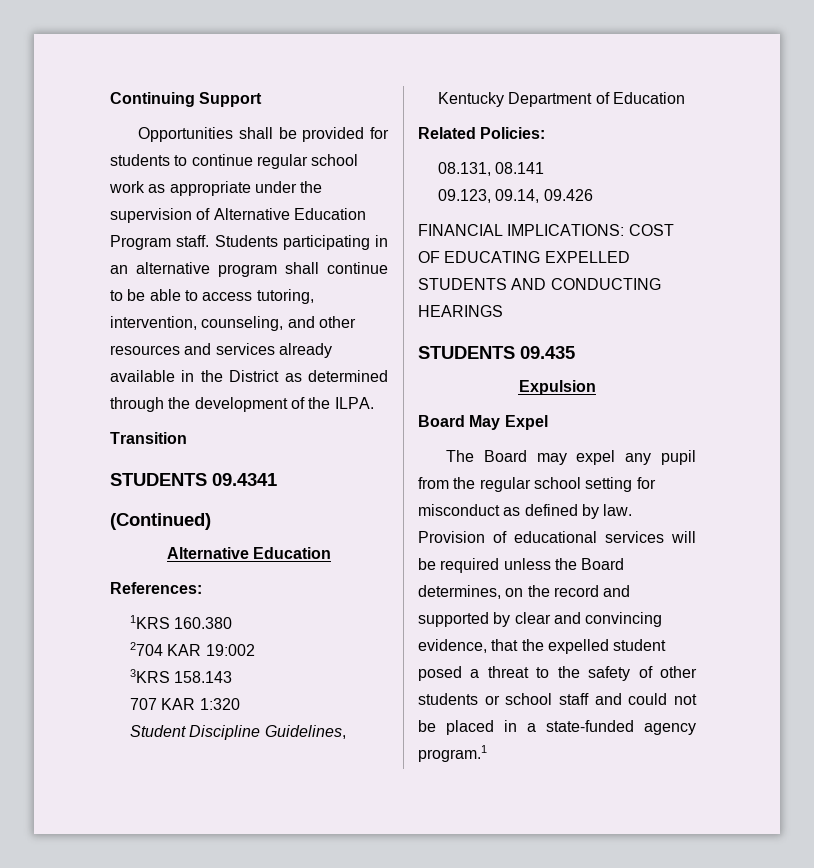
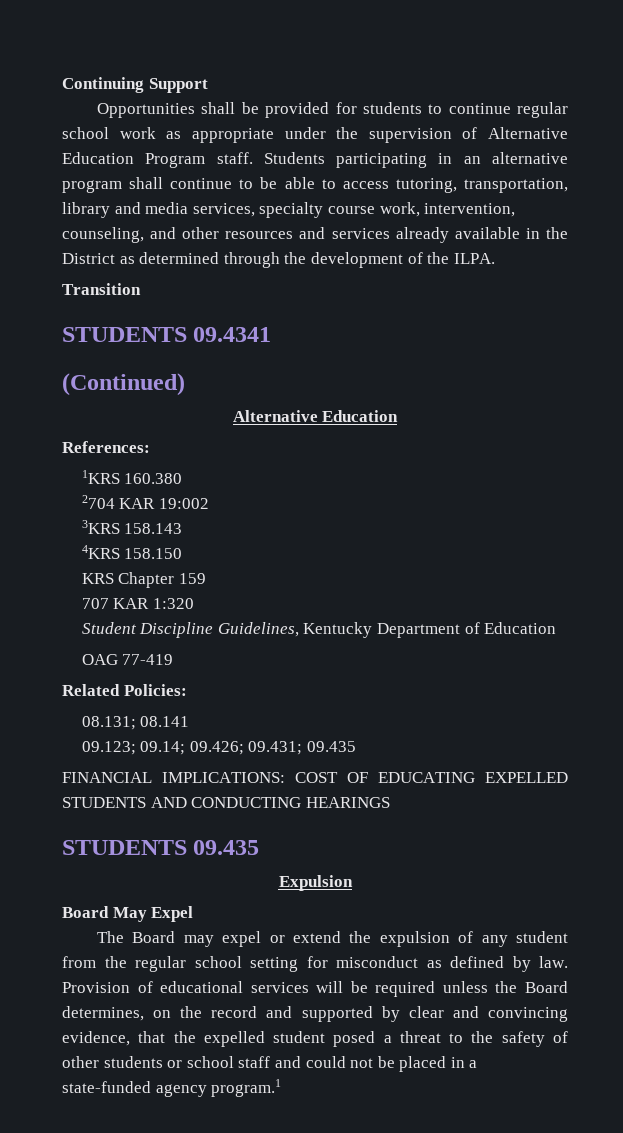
- Students participating in an alternative program shall continue to be able to access tutoring, intervention, counseling, and other resources and services already available in the District as determined through the development of the ILPA.
+ Students participating in an alternative program shall continue to be able to access tutoring, transportation, library and media services, specialty course work, intervention, counseling, and other resources and services already available in the District as determined through the development of the ILPA.
+ 4KRS 158.150
+ KRS Chapter 159
+ OAG 77-419
- 08.131, 08.141
+ 08.131; 08.141
- 09.123, 09.14, 09.426
+ 09.123; 09.14; 09.426; 09.431; 09.435
- The Board may expel any pupil from the regular school setting for misconduct as defined by law.
+ The Board may expel or extend the expulsion of any student from the regular school setting for misconduct as defined by law.

